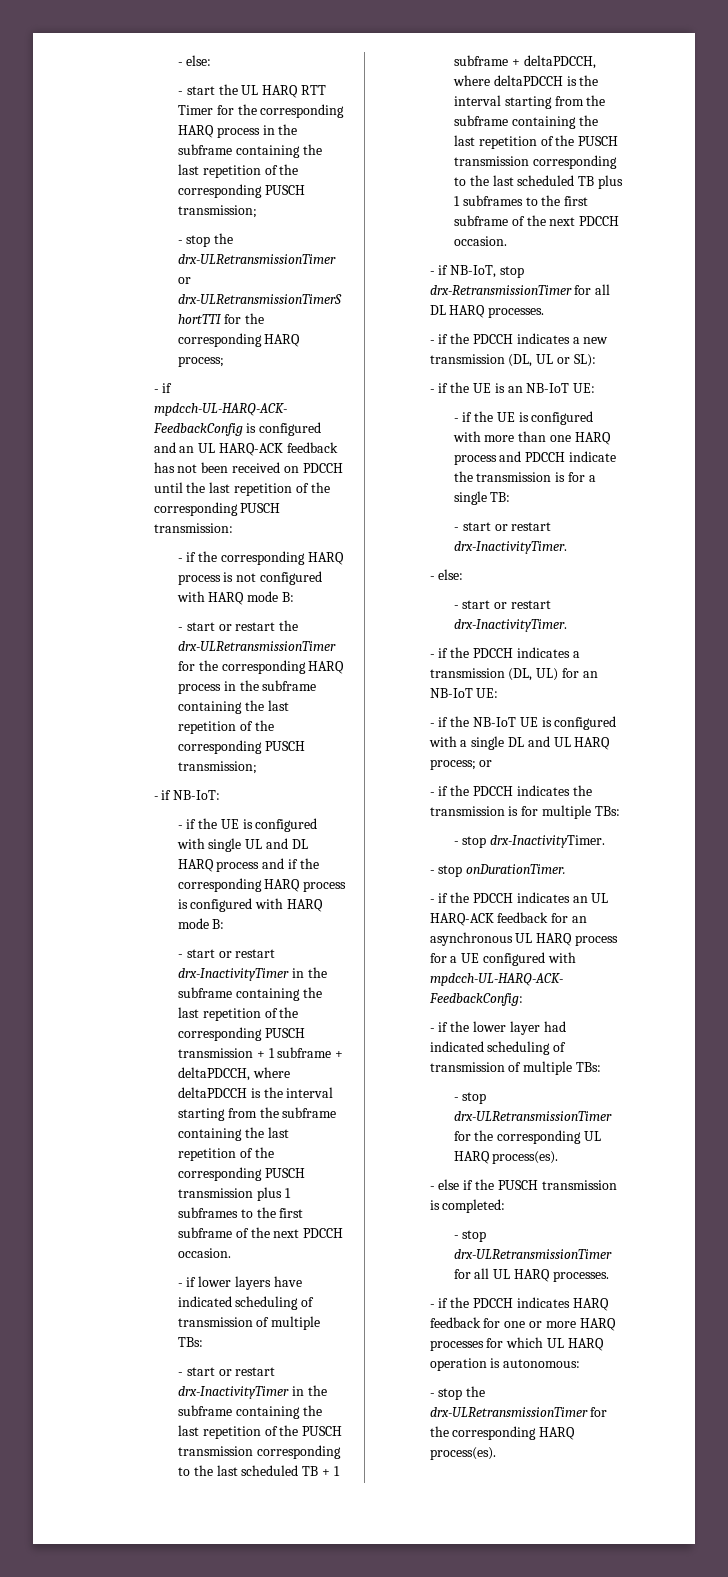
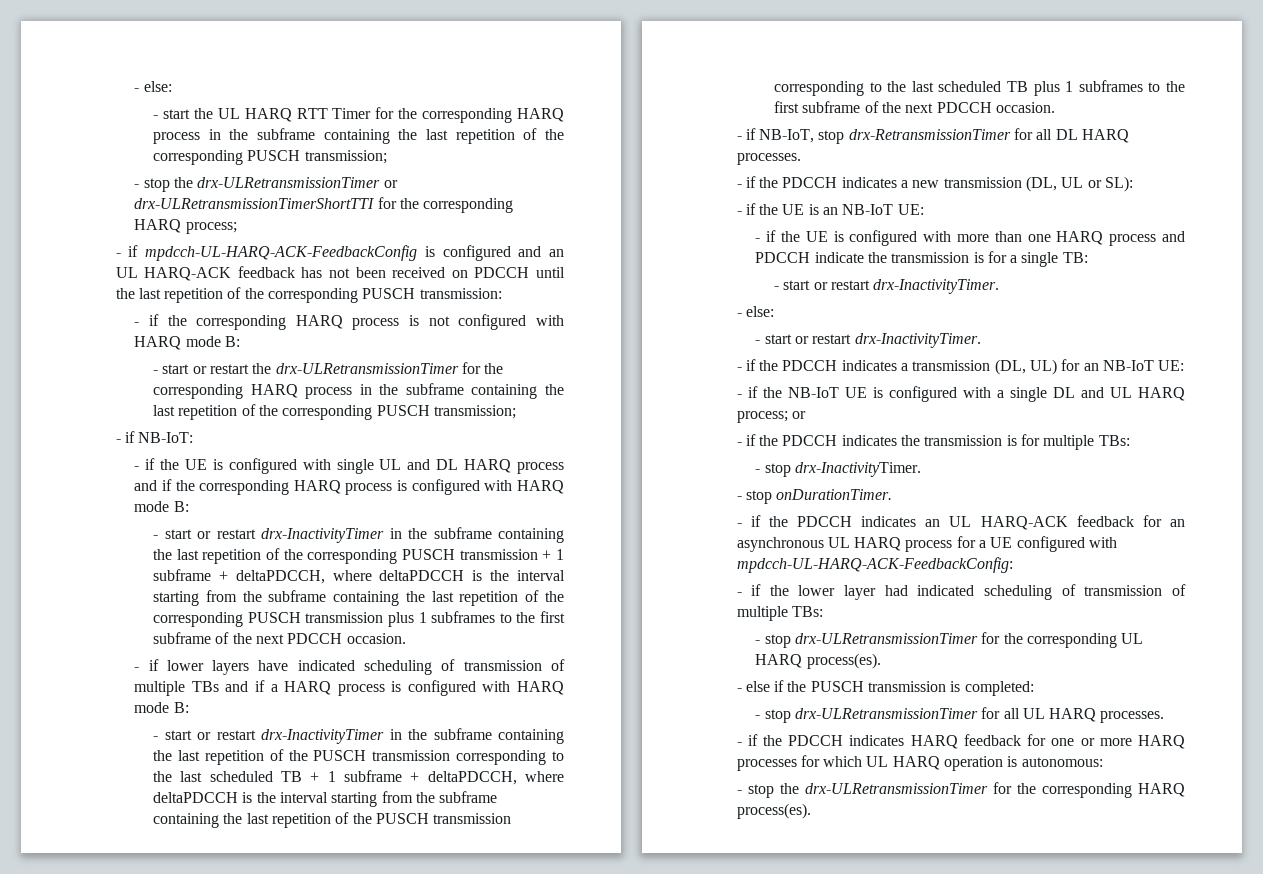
- - if lower layers have indicated scheduling of transmission of multiple TBs:
+ - if lower layers have indicated scheduling of transmission of multiple TBs and if a HARQ process is configured with HARQ mode B:

